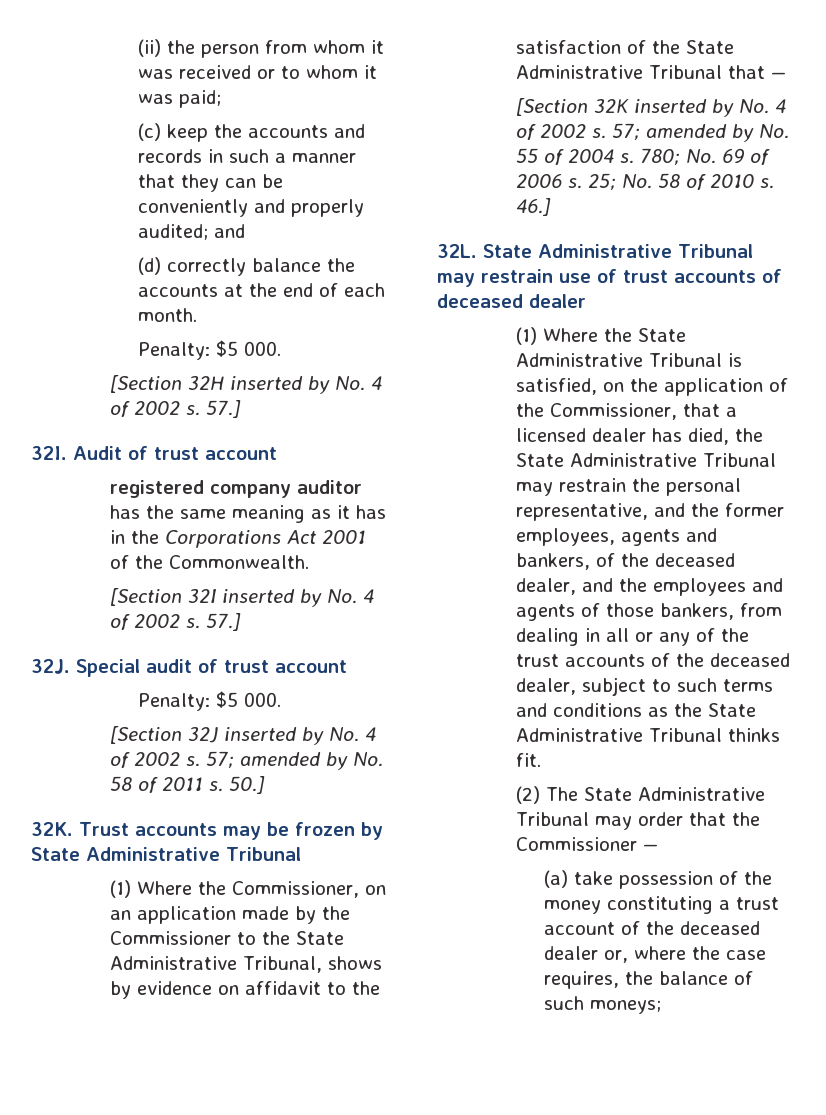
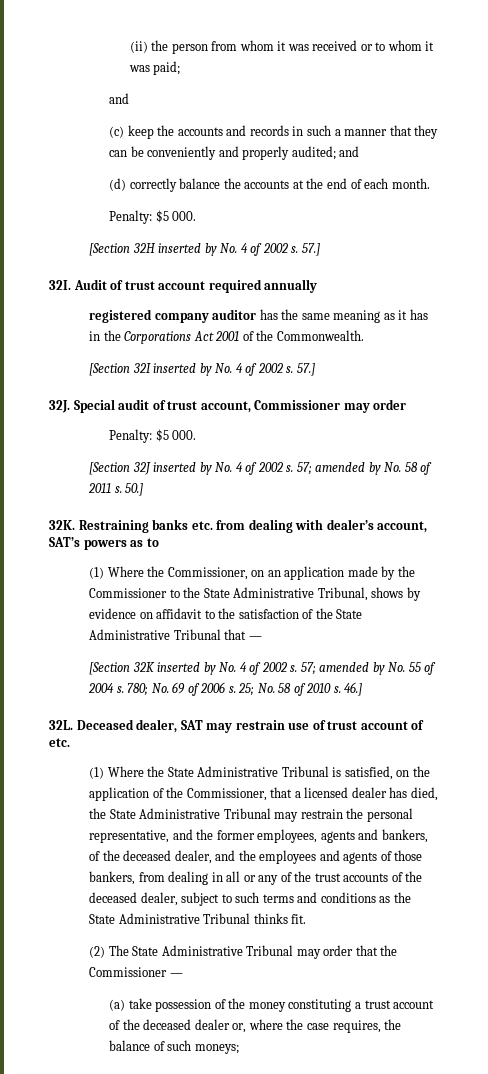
  (ii) the person from whom it was received or to whom it was paid;
+ and
- Audit of trust account
+ Audit of trust account required annually
- Special audit of trust account
+ Special audit of trust account, Commissioner may order
- Trust accounts may be frozen by State Administrative Tribunal
+ Restraining banks etc. from dealing with dealer’s account, SAT’s powers as to
- State Administrative Tribunal may restrain use of trust accounts of deceased dealer
+ Deceased dealer, SAT may restrain use of trust account of etc.

